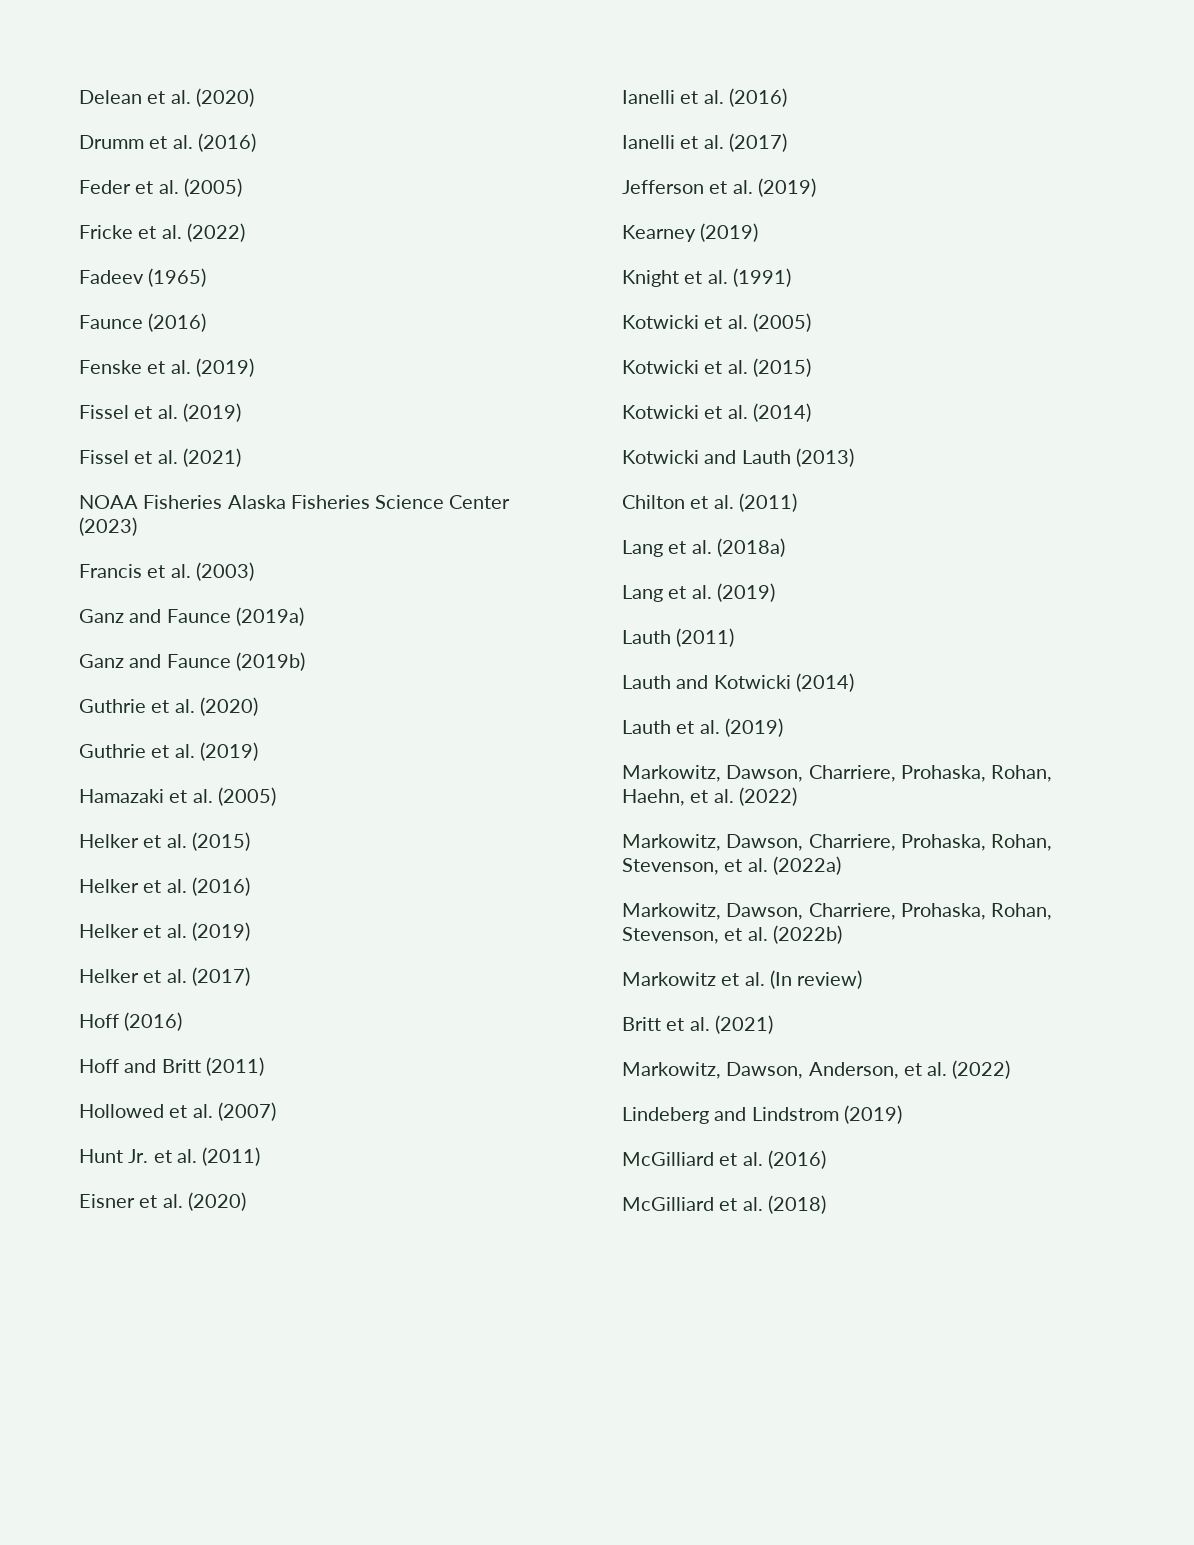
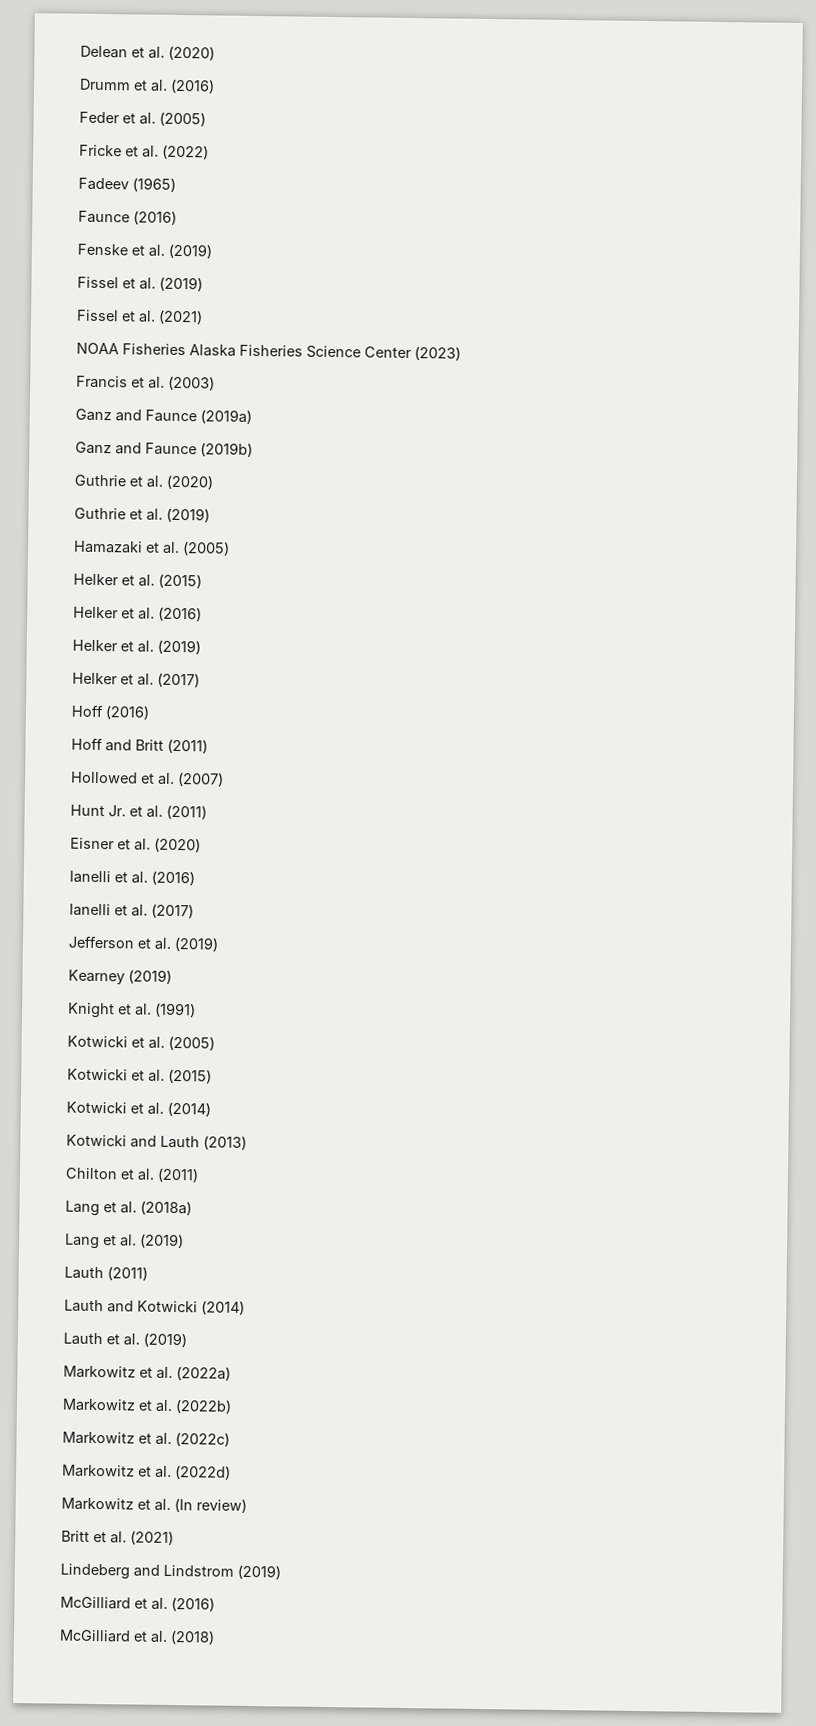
- Markowitz, Dawson, Charriere, Prohaska, Rohan, Haehn, et al. (2022)
- Markowitz, Dawson, Charriere, Prohaska, Rohan, Stevenson, et al. (2022a)
- Markowitz, Dawson, Charriere, Prohaska, Rohan, Stevenson, et al. (2022b)
+ Markowitz et al. (2022a)
+ Markowitz et al. (2022b)
+ Markowitz et al. (2022c)
+ Markowitz et al. (2022d)
- Markowitz, Dawson, Anderson, et al. (2022)

